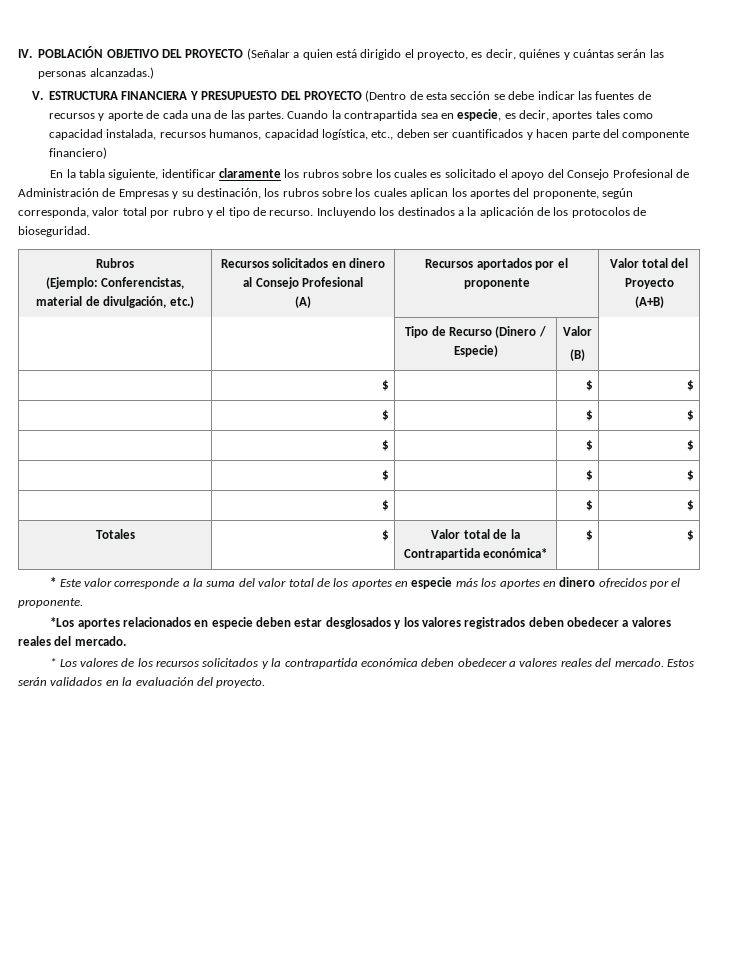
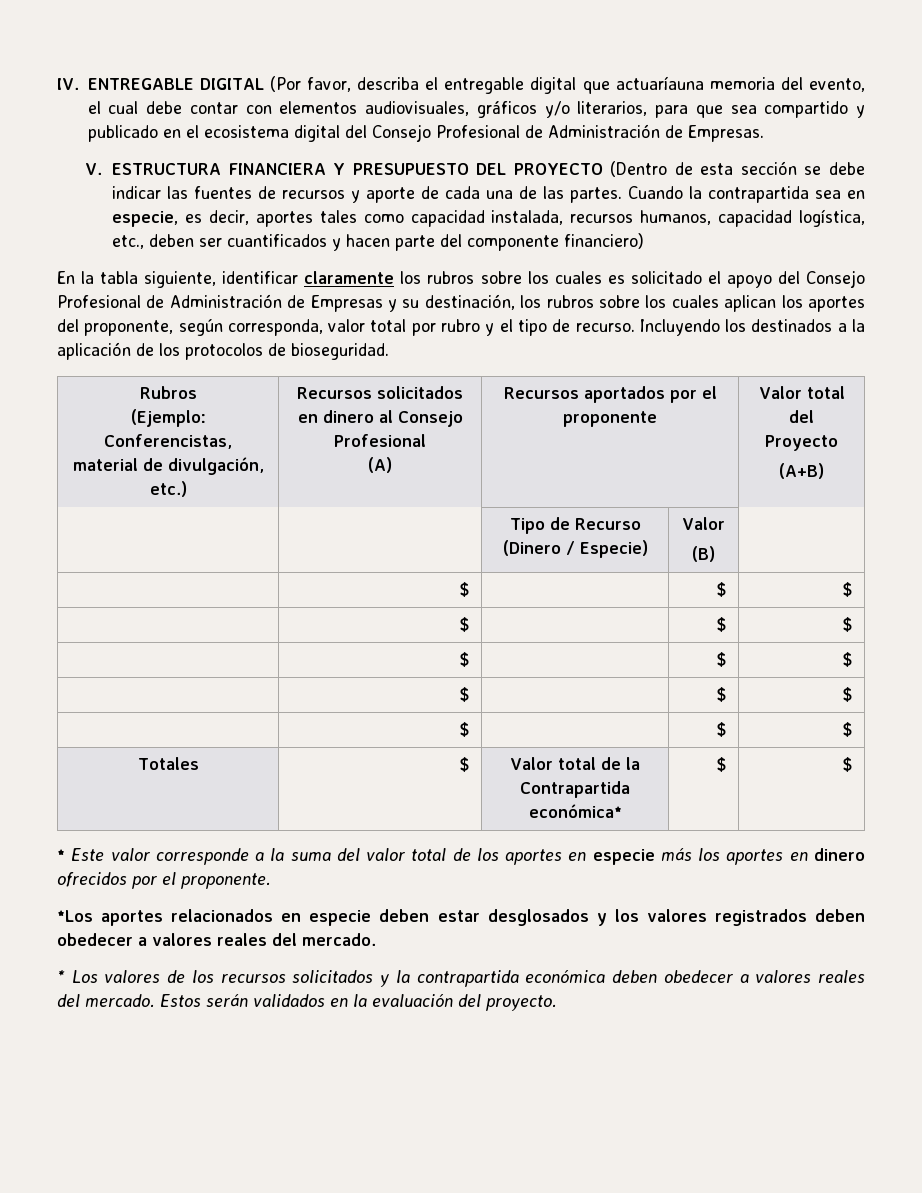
- IV. POBLACIÓN OBJETIVO DEL PROYECTO (Señalar a quien está dirigido el proyecto, es decir, quiénes y cuántas serán las personas alcanzadas.)
+ IV. ENTREGABLE DIGITAL (Por favor, describa el entregable digital que actuaríauna memoria del evento, el cual debe contar con elementos audiovisuales, gráficos y/o literarios, para que sea compartido y publicado en el ecosistema digital del Consejo Profesional de Administración de Empresas.

